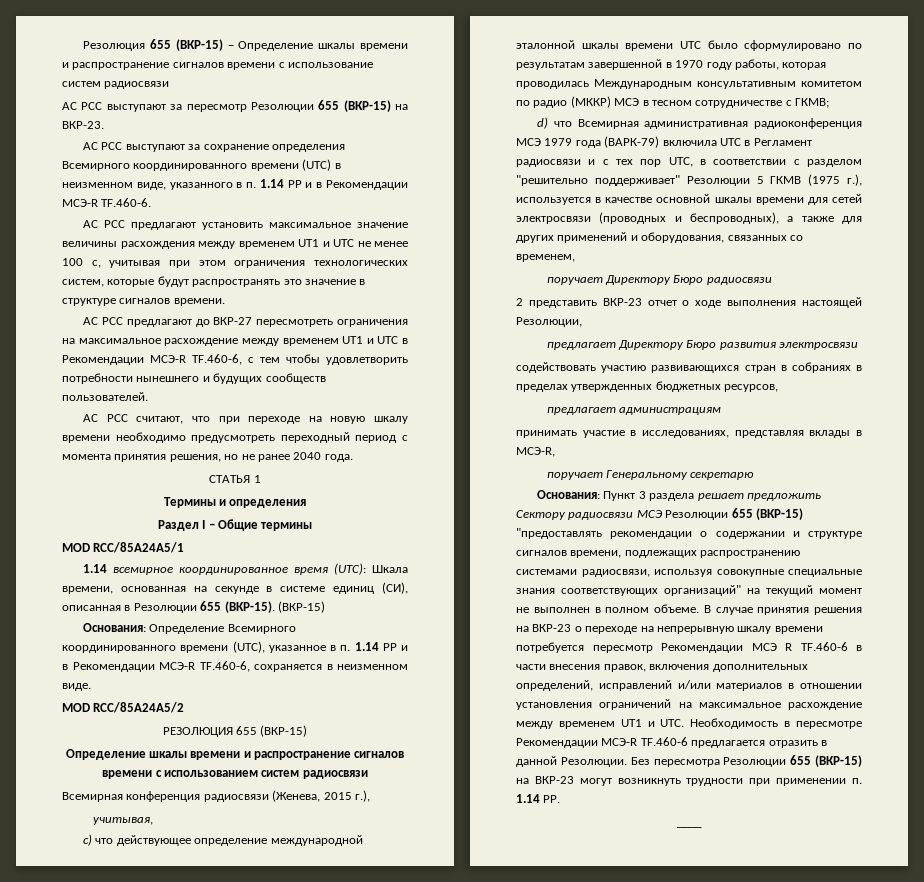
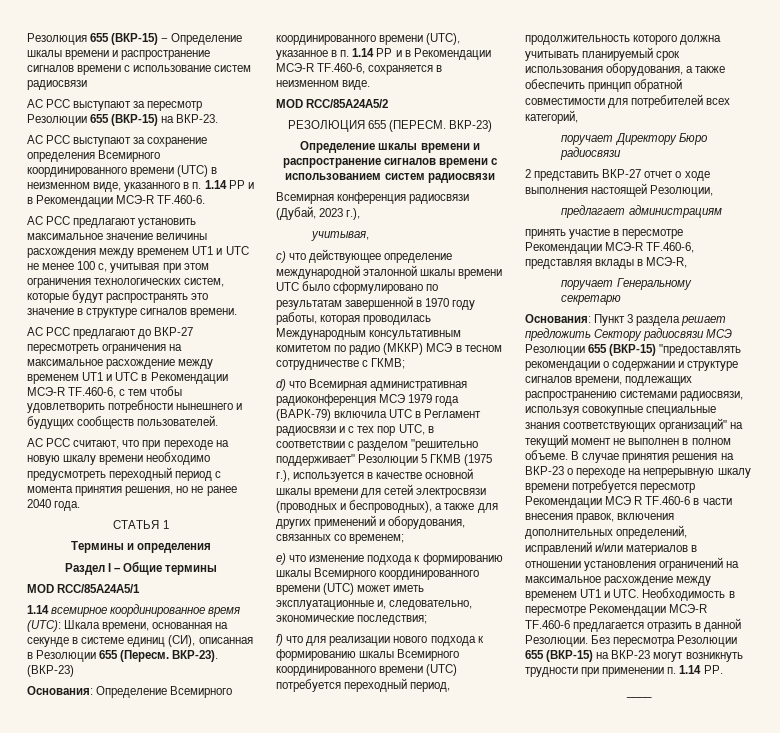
- 1.14 всемирное координированное время (UTC): Шкала времени, основанная на секунде в системе единиц (CИ), описанная в Резолюции 655 (ВКР-15). (ВКР-15)
+ 1.14 всемирное координированное время (UTC): Шкала времени, основанная на секунде в системе единиц (CИ), описанная в Резолюции 655 (Пересм. ВКР-23). (ВКР-23)
- РЕЗОЛЮЦИЯ 655 (ВКР-15)
+ РЕЗОЛЮЦИЯ 655 (ПЕРЕСМ. ВКР-23)
- Всемирная конференция радиосвязи (Женева, 2015 г.),
+ Всемирная конференция радиосвязи (Дубай, 2023 г.),
- d) что Всемирная административная радиоконференция МСЭ 1979 года (ВАРК-79) включила UTC в Регламент радиосвязи и с тех пор UTC, в соответствии с разделом "решительно поддерживает" Резолюции 5 ГКМВ (1975 г.), используется в качестве основной шкалы времени для сетей электросвязи (проводных и беспроводных), а также для других применений и оборудования, связанных со временем,
+ d) что Всемирная административная радиоконференция МСЭ 1979 года (ВАРК-79) включила UTC в Регламент радиосвязи и с тех пор UTC, в соответствии с разделом "решительно поддерживает" Резолюции 5 ГКМВ (1975 г.), используется в качестве основной шкалы времени для сетей электросвязи (проводных и беспроводных), а также для других применений и оборудования, связанных со временем;
+ e) что изменение подхода к формированию шкалы Всемирного координированного времени (UTC) может иметь эксплуатационные и, следовательно, экономические последствия;
+ f) что для реализации нового подхода к формированию шкалы Всемирного координированного времени (UTC) потребуется переходный период, продолжительность которого должна учитывать планируемый срок использования оборудования, а также обеспечить принцип обратной совместимости для потребителей всех категорий,
- 2 представить ВКР-23 отчет о ходе выполнения настоящей Резолюции,
+ 2 представить ВКР-27 отчет о ходе выполнения настоящей Резолюции,
- предлагает Директору Бюро развития электросвязи
- содействовать участию развивающихся стран в собраниях в пределах утвержденных бюджетных ресурсов,
- принимать участие в исследованиях, представляя вклады в МСЭ-R,
+ принять участие в пересмотре Рекомендации МСЭ-R TF.460-6, представляя вклады в МСЭ-R,

